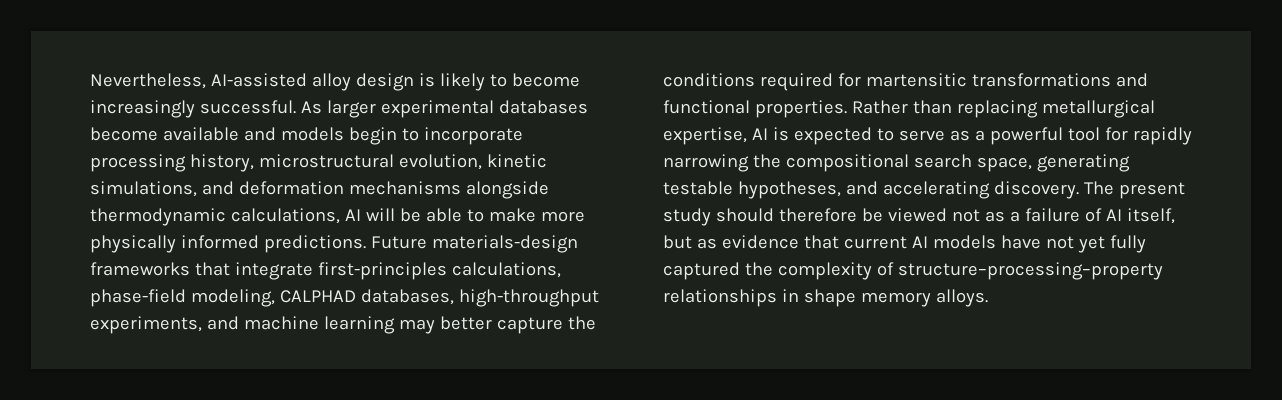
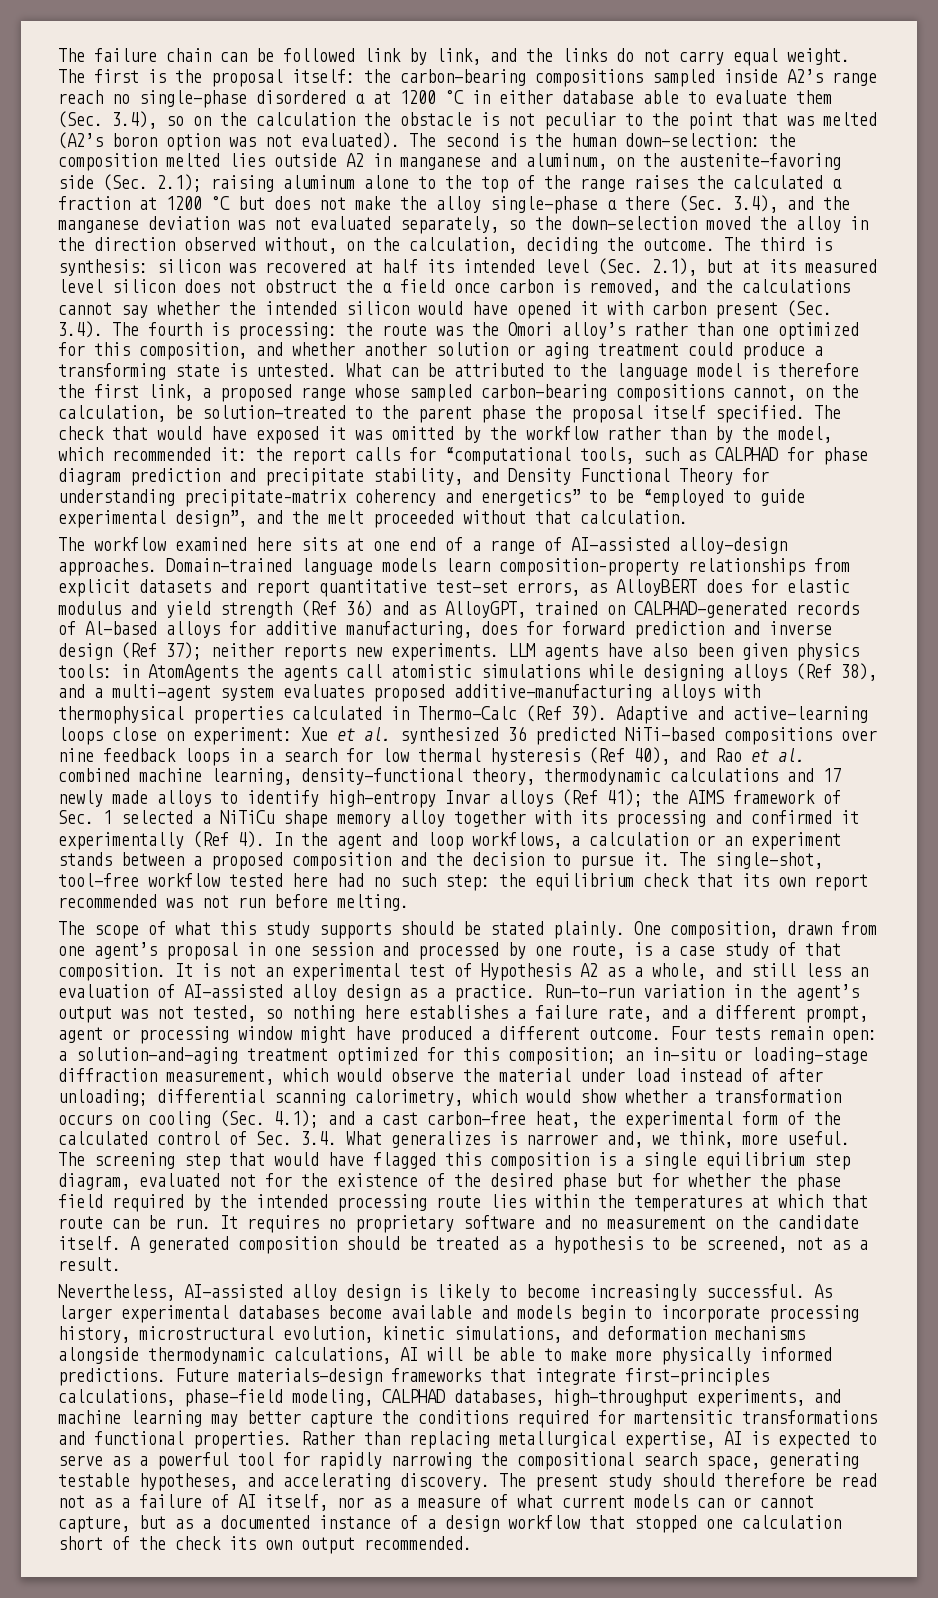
+ The failure chain can be followed link by link, and the links do not carry equal weight. The first is the proposal itself: the carbon-bearing compositions sampled inside A2’s range reach no single-phase disordered α at 1200 °C in either database able to evaluate them (Sec. 3.4), so on the calculation the obstacle is not peculiar to the point that was melted (A2’s boron option was not evaluated). The second is the human down-selection: the composition melted lies outside A2 in manganese and aluminum, on the austenite-favoring side (Sec. 2.1); raising aluminum alone to the top of the range raises the calculated α fraction at 1200 °C but does not make the alloy single-phase α there (Sec. 3.4), and the manganese deviation was not evaluated separately, so the down-selection moved the alloy in the direction observed without, on the calculation, deciding the outcome. The third is synthesis: silicon was recovered at half its intended level (Sec. 2.1), but at its measured level silicon does not obstruct the α field once carbon is removed, and the calculations cannot say whether the intended silicon would have opened it with carbon present (Sec. 3.4). The fourth is processing: the route was the Omori alloy’s rather than one optimized for this composition, and whether another solution or aging treatment could produce a transforming state is untested. What can be attributed to the language model is therefore the first link, a proposed range whose sampled carbon-bearing compositions cannot, on the calculation, be solution-treated to the parent phase the proposal itself specified. The check that would have exposed it was omitted by the workflow rather than by the model, which recommended it: the report calls for “computational tools, such as CALPHAD for phase diagram prediction and precipitate stability, and Density Functional Theory for understanding precipitate–matrix coherency and energetics” to be “employed to guide experimental design”, and the melt proceeded without that calculation.
+ The workflow examined here sits at one end of a range of AI-assisted alloy-design approaches. Domain-trained language models learn composition–property relationships from explicit datasets and report quantitative test-set errors, as AlloyBERT does for elastic modulus and yield strength (Ref 36) and as AlloyGPT, trained on CALPHAD-generated records of Al-based alloys for additive manufacturing, does for forward prediction and inverse design (Ref 37); neither reports new experiments. LLM agents have also been given physics tools: in AtomAgents the agents call atomistic simulations while designing alloys (Ref 38), and a multi-agent system evaluates proposed additive-manufacturing alloys with thermophysical properties calculated in Thermo-Calc (Ref 39). Adaptive and active-learning loops close on experiment: Xue et al. synthesized 36 predicted NiTi-based compositions over nine feedback loops in a search for low thermal hysteresis (Ref 40), and Rao et al. combined machine learning, density-functional theory, thermodynamic calculations and 17 newly made alloys to identify high-entropy Invar alloys (Ref 41); the AIMS framework of Sec. 1 selected a NiTiCu shape memory alloy together with its processing and confirmed it experimentally (Ref 4). In the agent and loop workflows, a calculation or an experiment stands between a proposed composition and the decision to pursue it. The single-shot, tool-free workflow tested here had no such step: the equilibrium check that its own report recommended was not run before melting.
+ The scope of what this study supports should be stated plainly. One composition, drawn from one agent’s proposal in one session and processed by one route, is a case study of that composition. It is not an experimental test of Hypothesis A2 as a whole, and still less an evaluation of AI-assisted alloy design as a practice. Run-to-run variation in the agent’s output was not tested, so nothing here establishes a failure rate, and a different prompt, agent or processing window might have produced a different outcome. Four tests remain open: a solution-and-aging treatment optimized for this composition; an in-situ or loading-stage diffraction measurement, which would observe the material under load instead of after unloading; differential scanning calorimetry, which would show whether a transformation occurs on cooling (Sec. 4.1); and a cast carbon-free heat, the experimental form of the calculated control of Sec. 3.4. What generalizes is narrower and, we think, more useful. The screening step that would have flagged this composition is a single equilibrium step diagram, evaluated not for the existence of the desired phase but for whether the phase field required by the intended processing route lies within the temperatures at which that route can be run. It requires no proprietary software and no measurement on the candidate itself. A generated composition should be treated as a hypothesis to be screened, not as a result.
- The present study should therefore be viewed not as a failure of AI itself, but as evidence that current AI models have not yet fully captured the complexity of structure–processing–property relationships in shape memory alloys.
+ The present study should therefore be read not as a failure of AI itself, nor as a measure of what current models can or cannot capture, but as a documented instance of a design workflow that stopped one calculation short of the check its own output recommended.

